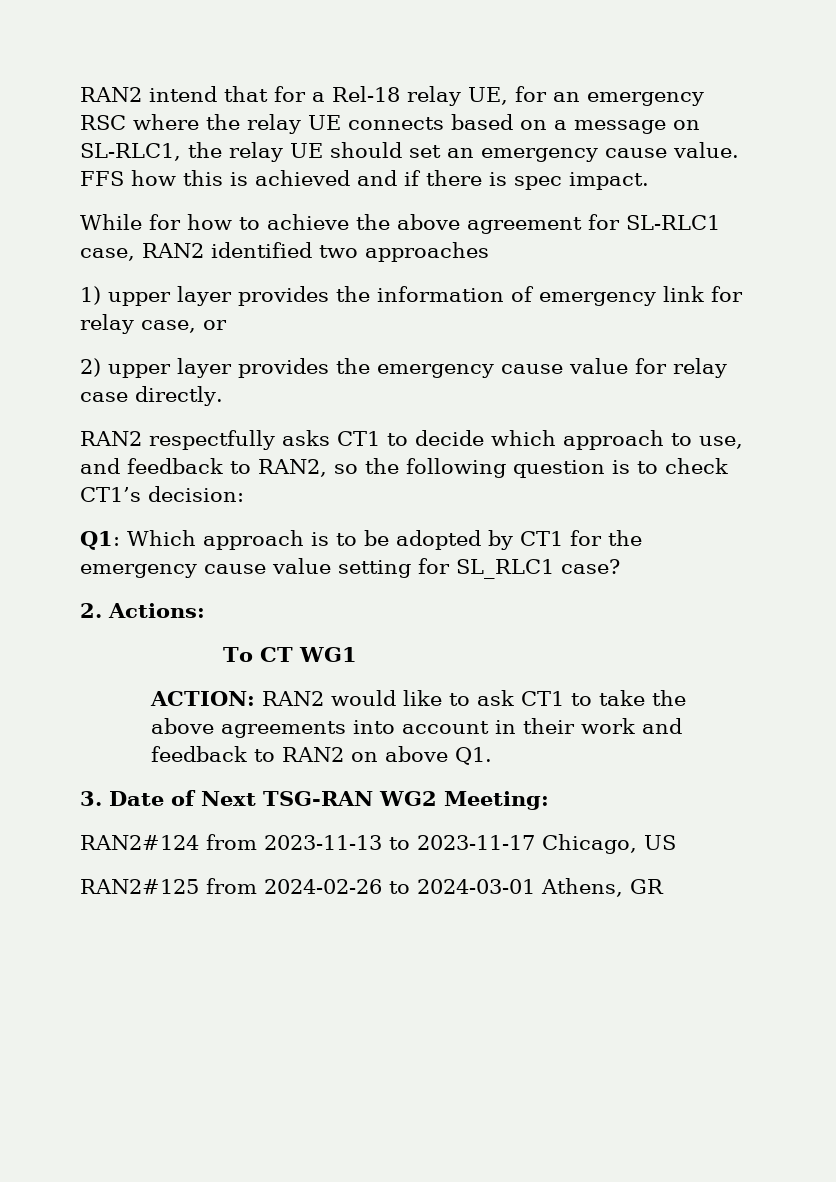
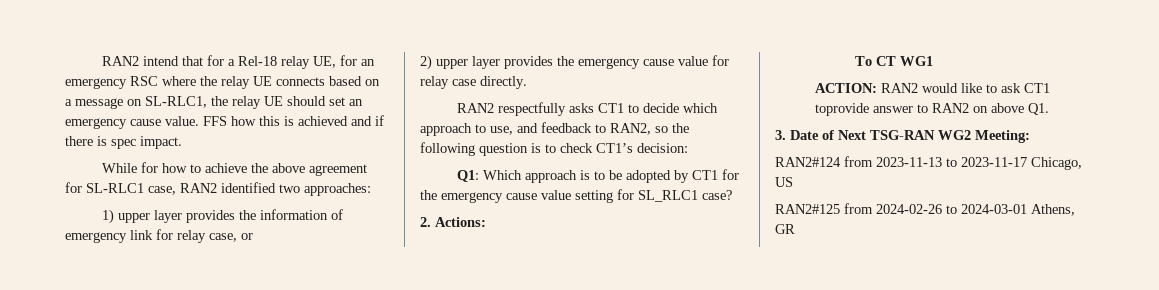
- While for how to achieve the above agreement for SL-RLC1 case, RAN2 identified two approaches
+ While for how to achieve the above agreement for SL-RLC1 case, RAN2 identified two approaches:
- ACTION: RAN2 would like to ask CT1 to take the above agreements into account in their work and feedback to RAN2 on above Q1.
+ ACTION: RAN2 would like to ask CT1 toprovide answer to RAN2 on above Q1.

